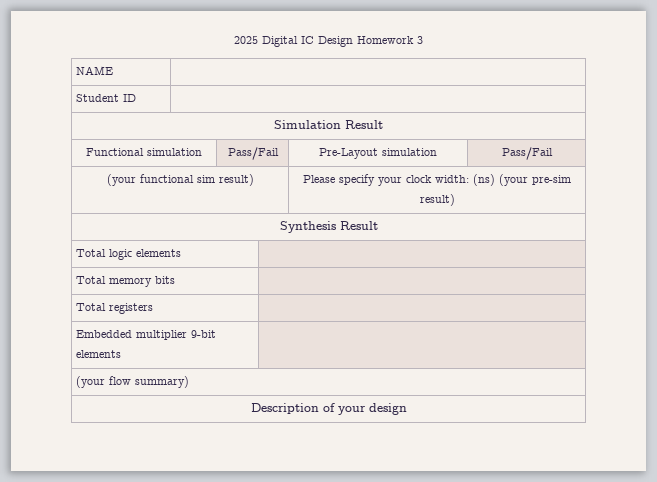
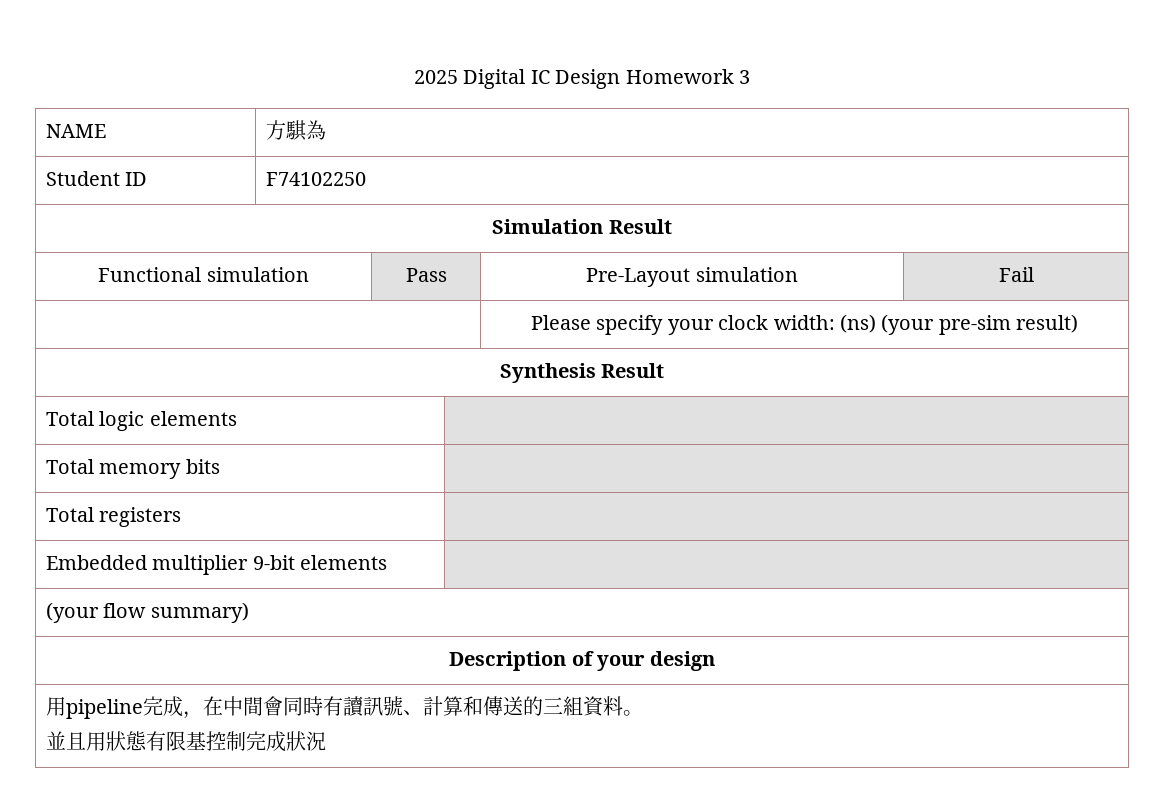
- NAME |
+ NAME | 方騏為
- Student ID |
+ Student ID | F74102250
- Functional simulation | Pass/Fail | Pre-Layout simulation | Pass/Fail
- (your functional sim result) | Please specify your clock width: (ns) (your pre-sim result)
+ Functional simulation | Pass | Pre-Layout simulation | Fail
+ | Please specify your clock width: (ns) (your pre-sim result)
+ 用pipeline完成，在中間會同時有讀訊號、計算和傳送的三組資料。
+ 並且用狀態有限基控制完成狀況

